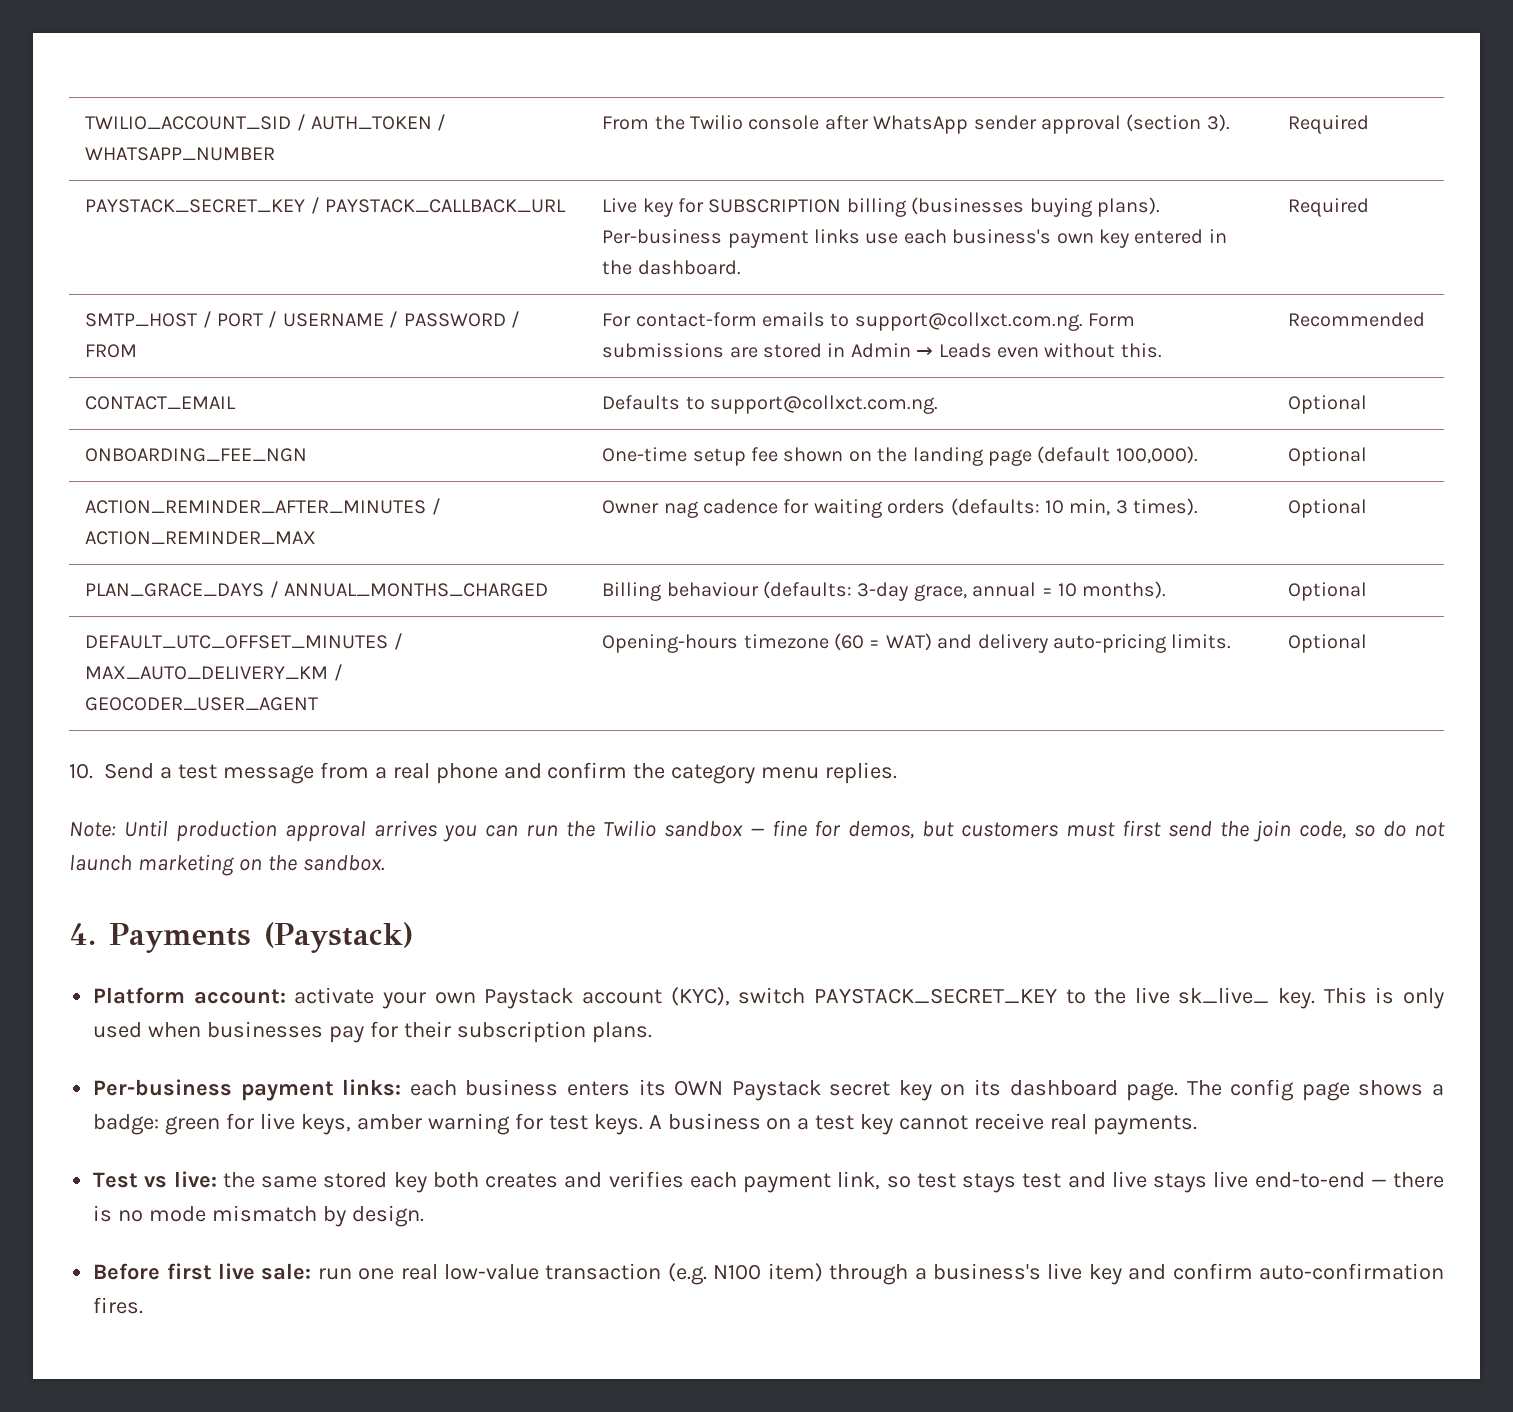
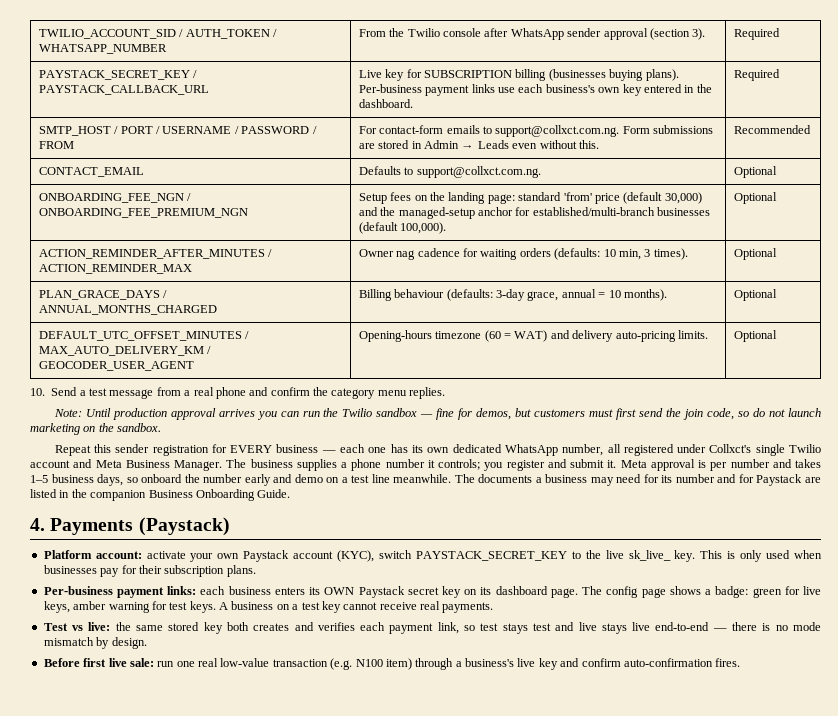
- ONBOARDING_FEE_NGN | One-time setup fee shown on the landing page (default 100,000). | Optional
+ ONBOARDING_FEE_NGN / ONBOARDING_FEE_PREMIUM_NGN | Setup fees on the landing page: standard 'from' price (default 30,000) and the managed-setup anchor for established/multi-branch businesses (default 100,000). | Optional
+ Repeat this sender registration for EVERY business — each one has its own dedicated WhatsApp number, all registered under Collxct's single Twilio account and Meta Business Manager. The business supplies a phone number it controls; you register and submit it. Meta approval is per number and takes 1–5 business days, so onboard the number early and demo on a test line meanwhile. The documents a business may need for its number and for Paystack are listed in the companion Business Onboarding Guide.

